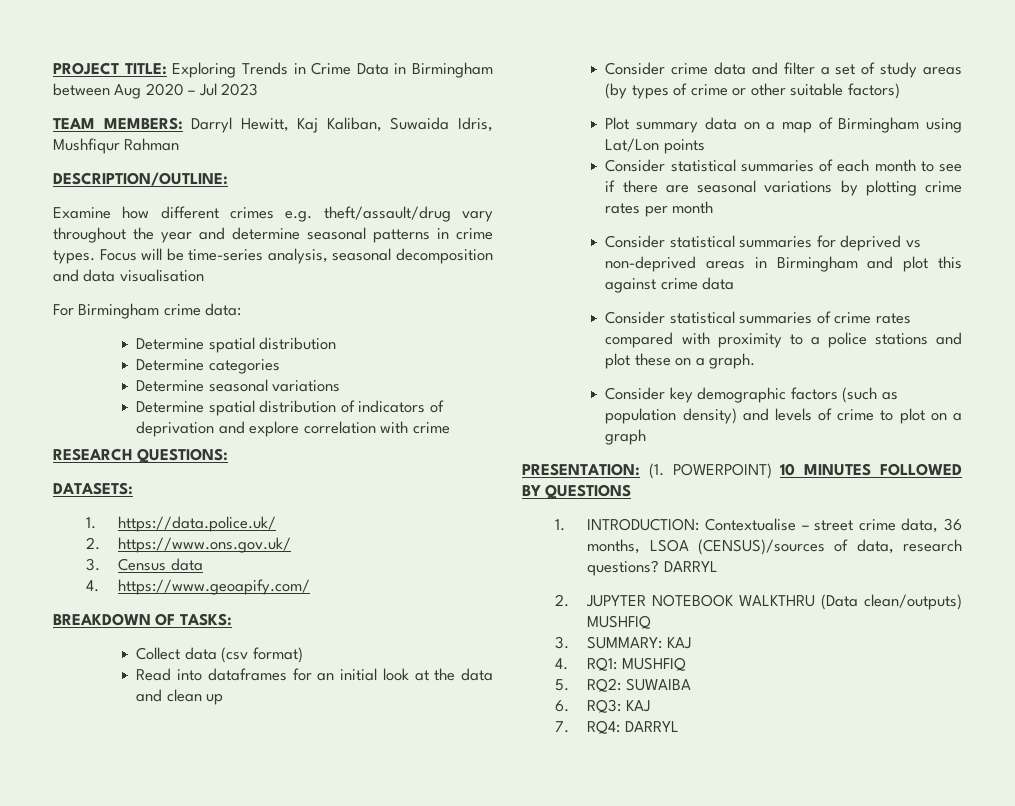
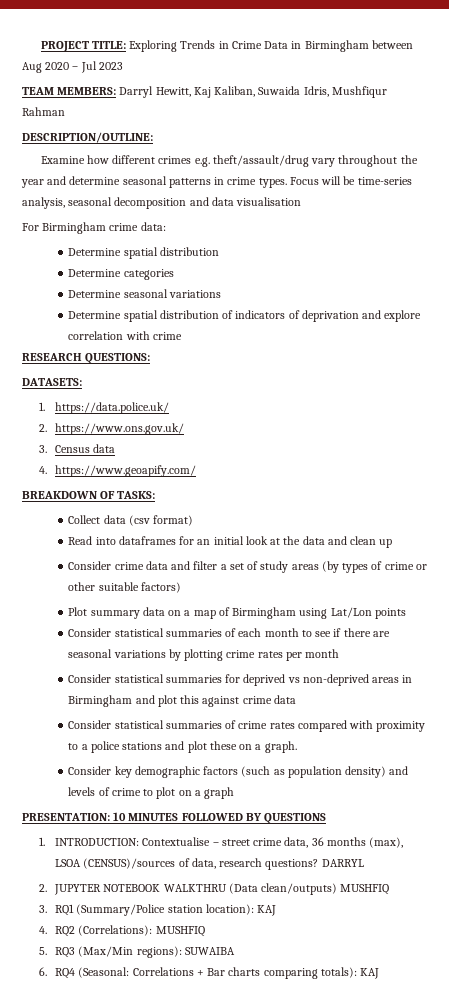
- PRESENTATION: (1. POWERPOINT) 10 MINUTES FOLLOWED BY QUESTIONS
+ PRESENTATION: 10 MINUTES FOLLOWED BY QUESTIONS
- 1. INTRODUCTION: Contextualise – street crime data, 36 months, LSOA (CENSUS)/sources of data, research questions?
+ 1. INTRODUCTION: Contextualise – street crime data, 36 months (max), LSOA (CENSUS)/sources of data, research questions?
- 3. SUMMARY: KAJ
+ 3. RQ1 (Summary/Police station location): KAJ
- 4. RQ1: MUSHFIQ
+ 4. RQ2 (Correlations): MUSHFIQ
- 5. RQ2: SUWAIBA
+ 5. RQ3 (Max/Min regions): SUWAIBA
- 6. RQ3: KAJ
- 7. RQ4: DARRYL
+ 6. RQ4 (Seasonal: Correlations + Bar charts comparing totals): KAJ

